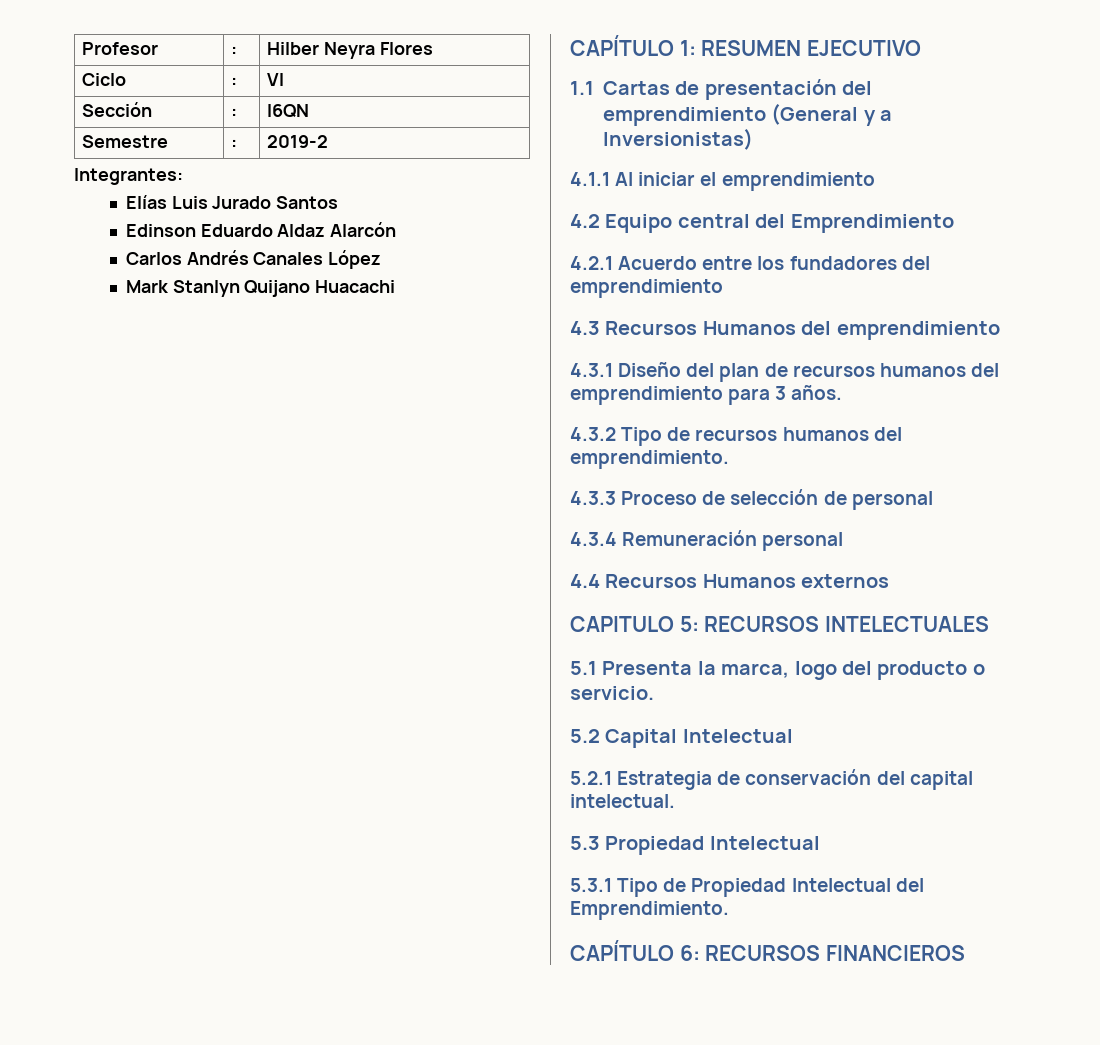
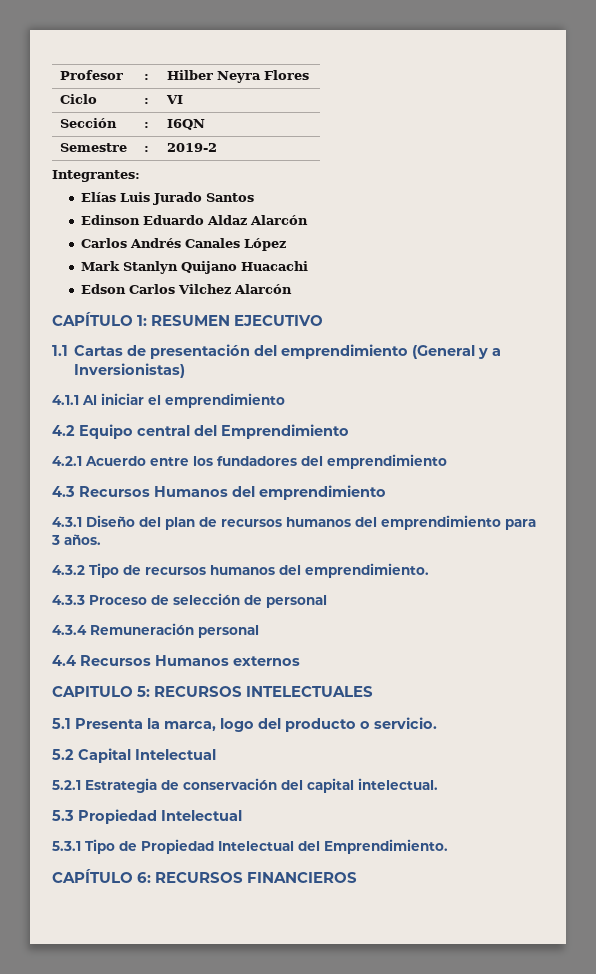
+ Edson Carlos Vilchez Alarcón

